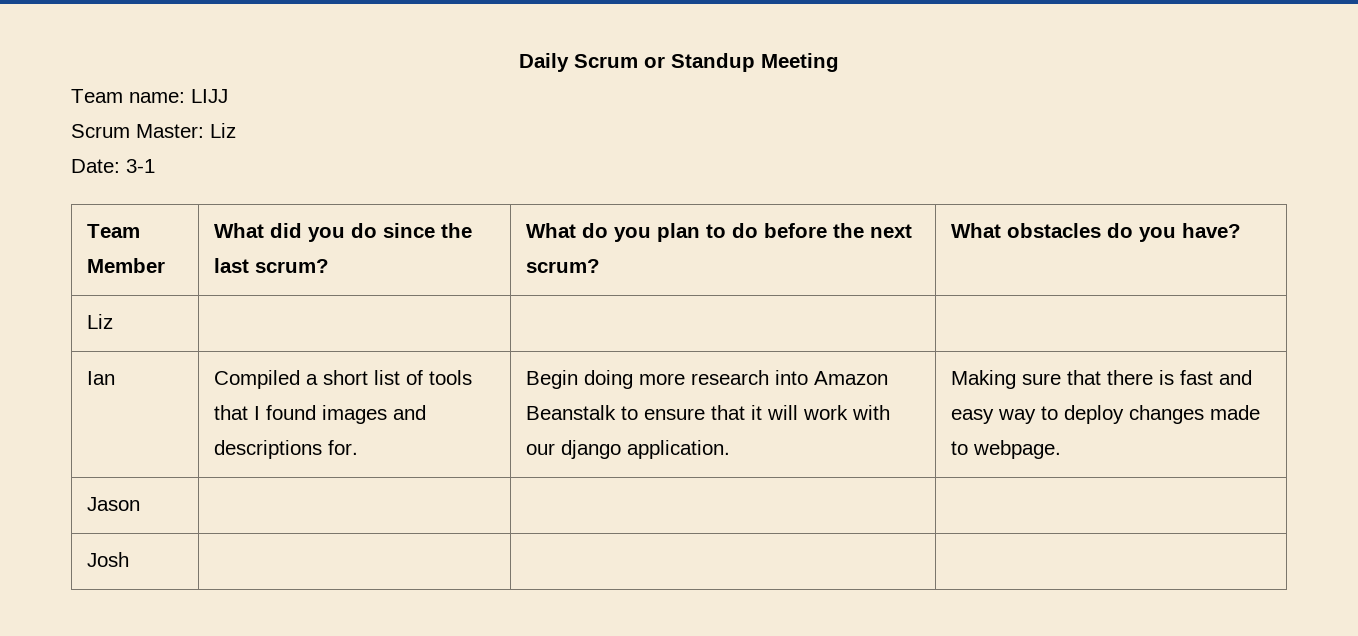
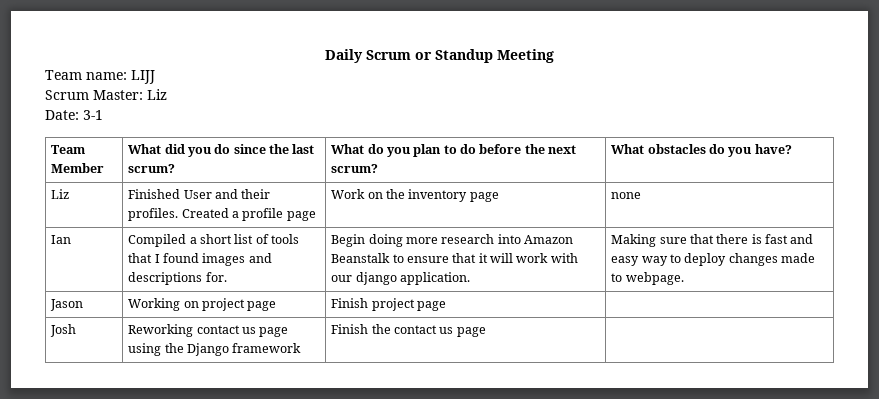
- Liz | | |
+ Liz | Finished User and their profiles. Created a profile page | Work on the inventory page | none
- Jason | | |
- Josh | | |
+ Jason | Working on project page | Finish project page |
+ Josh | Reworking contact us page using the Django framework | Finish the contact us page |

